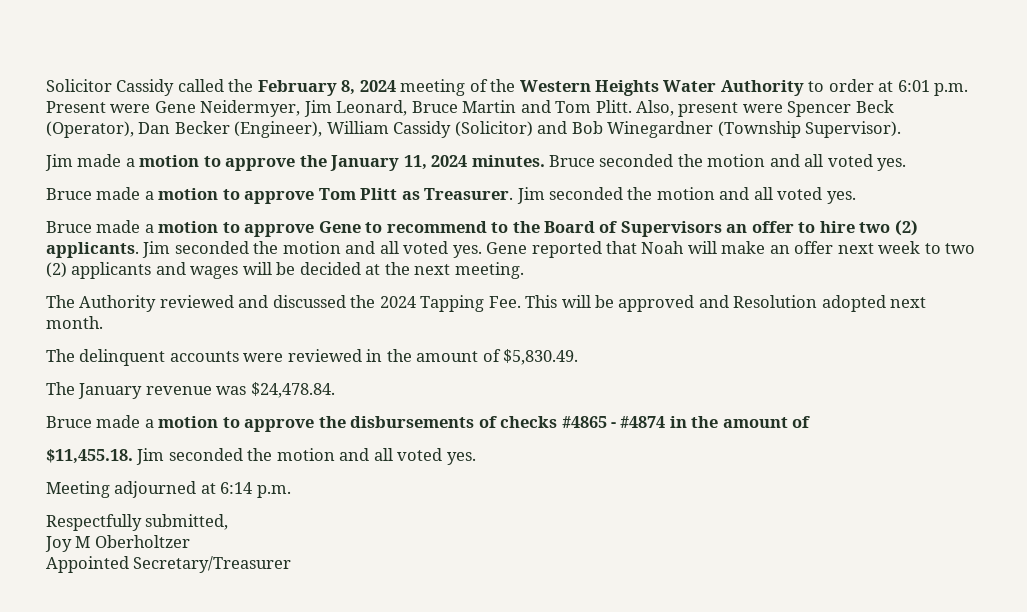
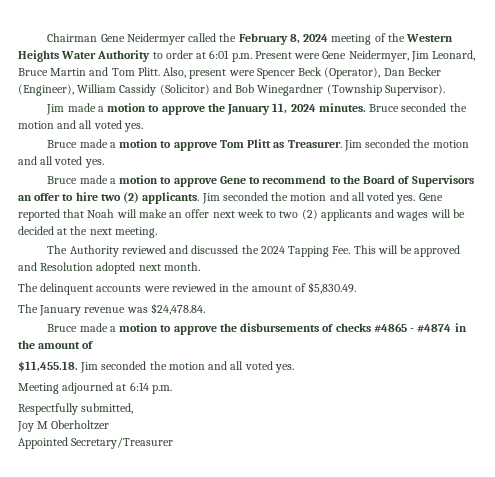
- Solicitor Cassidy called the February 8, 2024 meeting of the Western Heights Water Authority to order at 6:01 p.m. Present were Gene Neidermyer, Jim Leonard, Bruce Martin and Tom Plitt.
+ Chairman Gene Neidermyer called the February 8, 2024 meeting of the Western Heights Water Authority to order at 6:01 p.m. Present were Gene Neidermyer, Jim Leonard, Bruce Martin and Tom Plitt.

